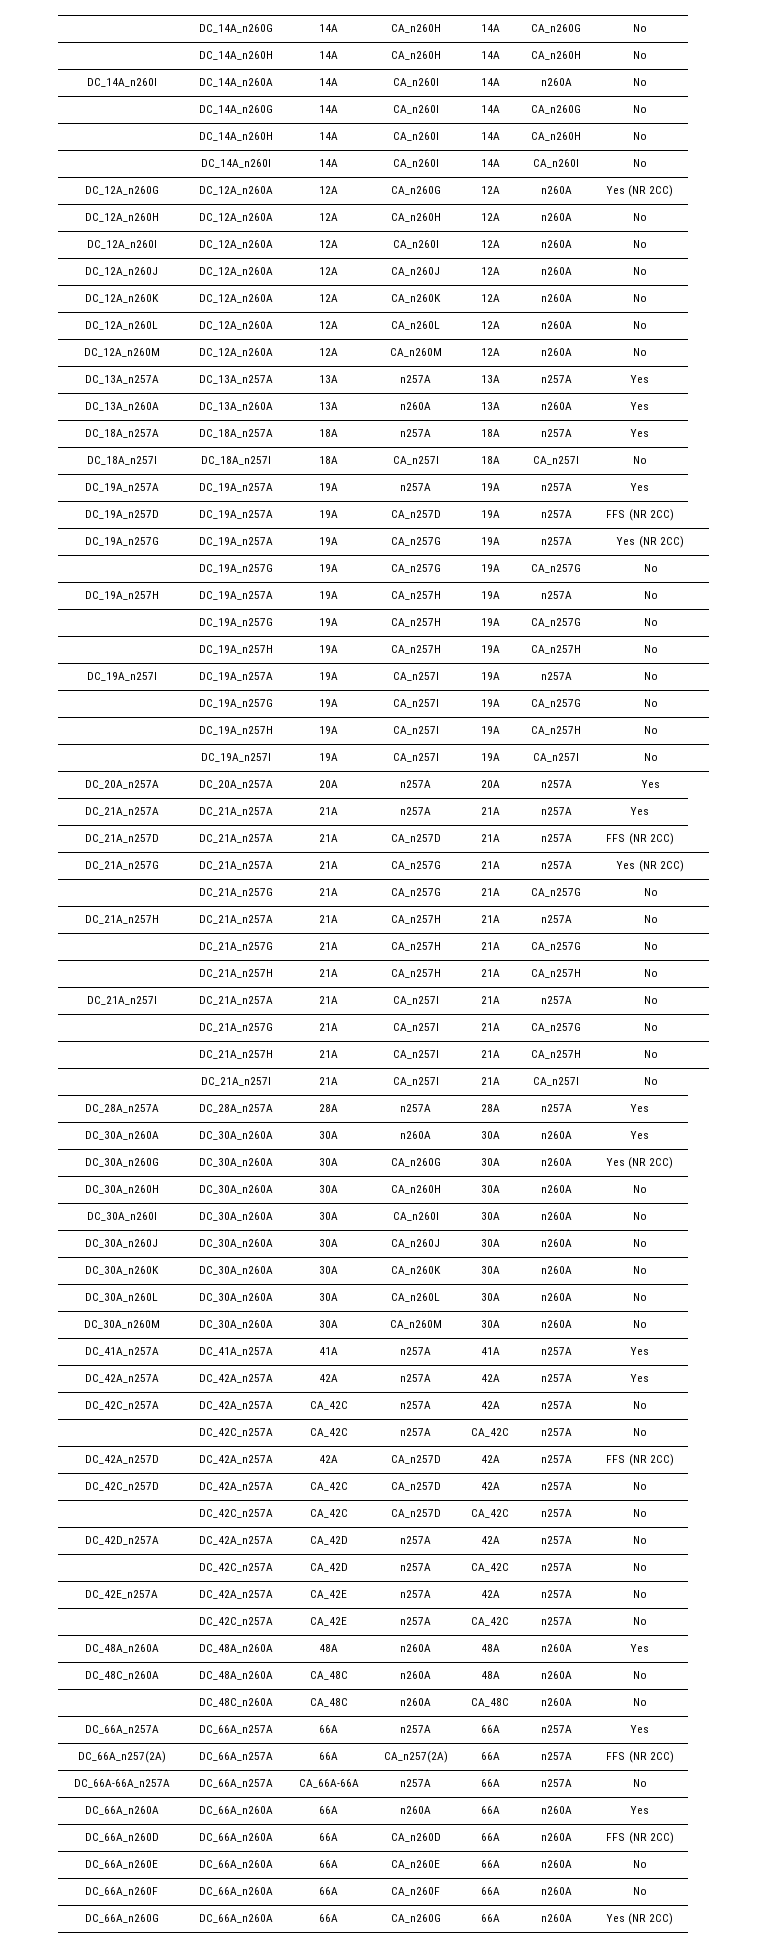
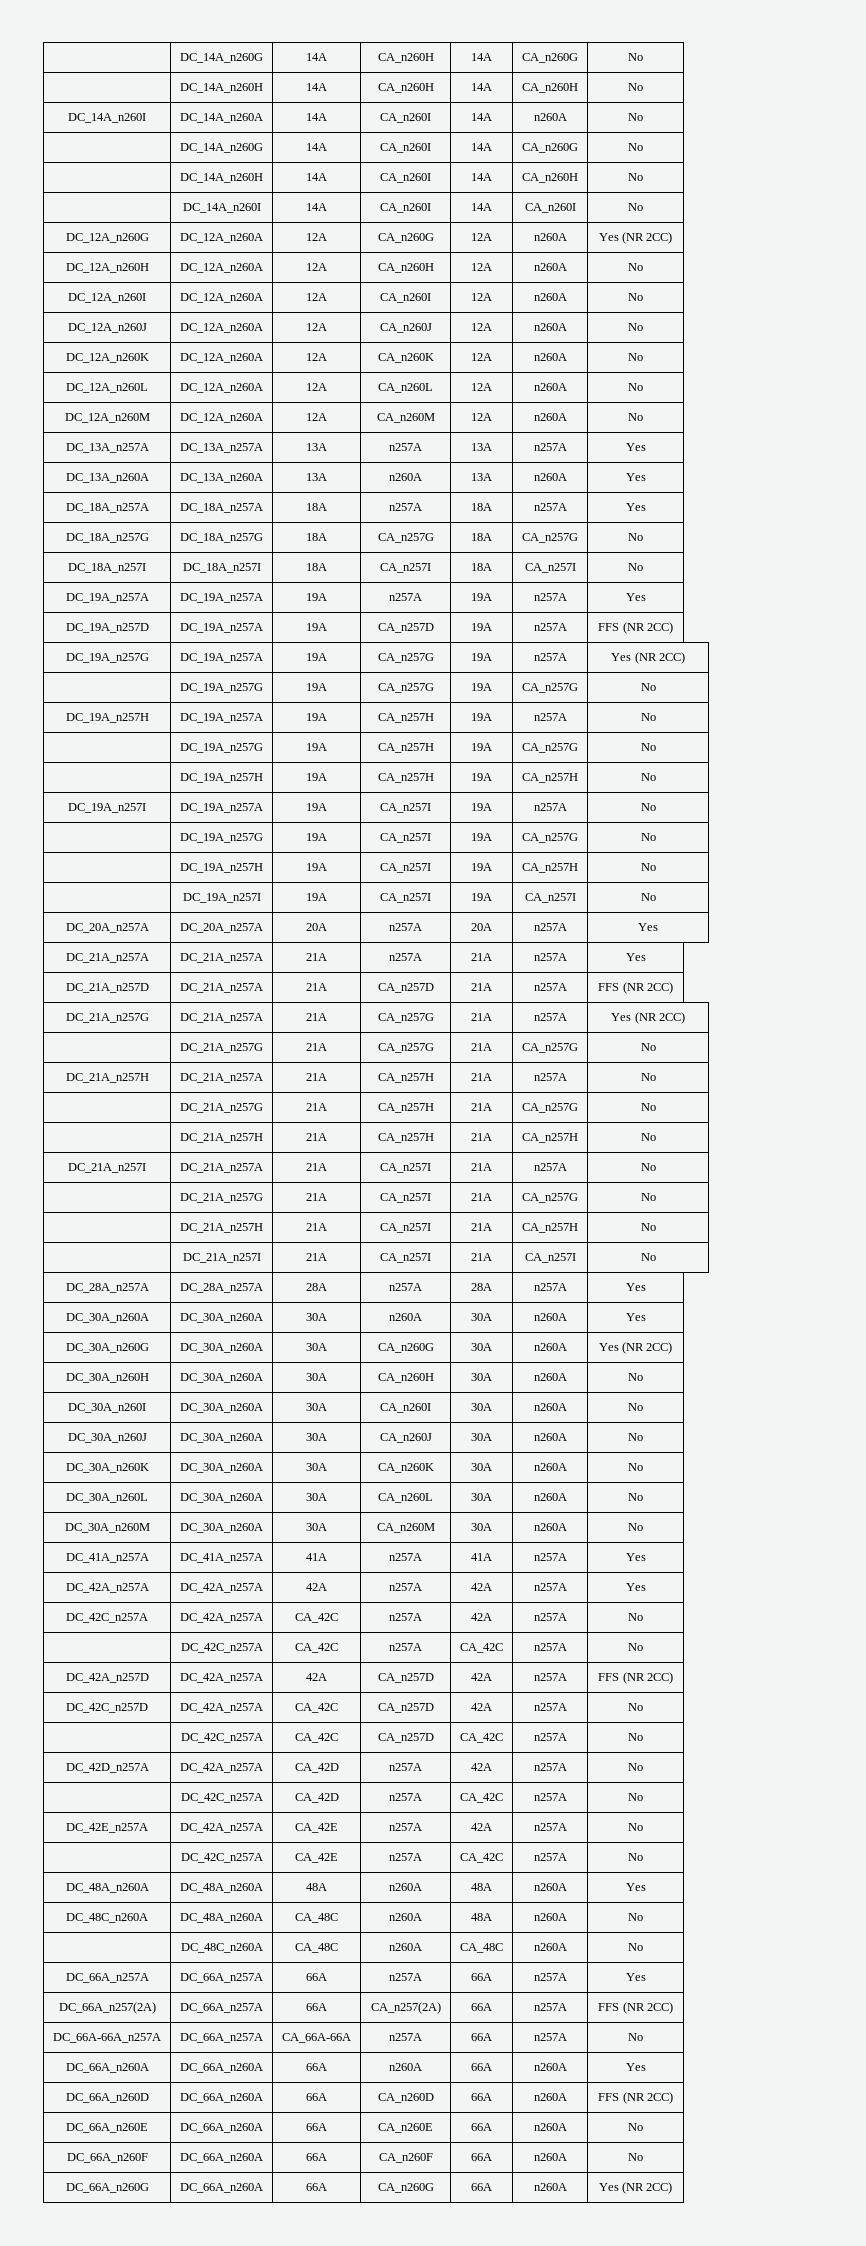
+ DC_18A_n257G | DC_18A_n257G | 18A | CA_n257G | 18A | CA_n257G | No

